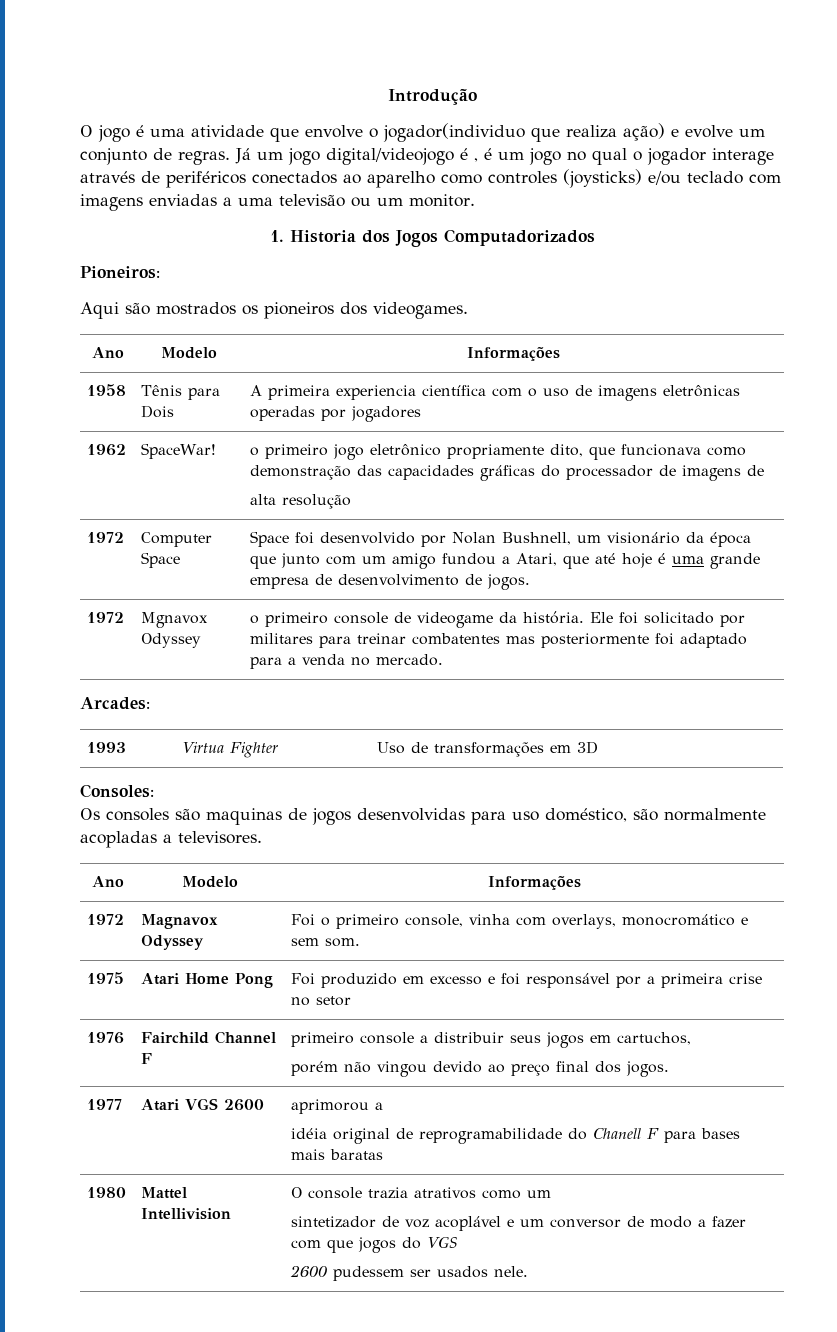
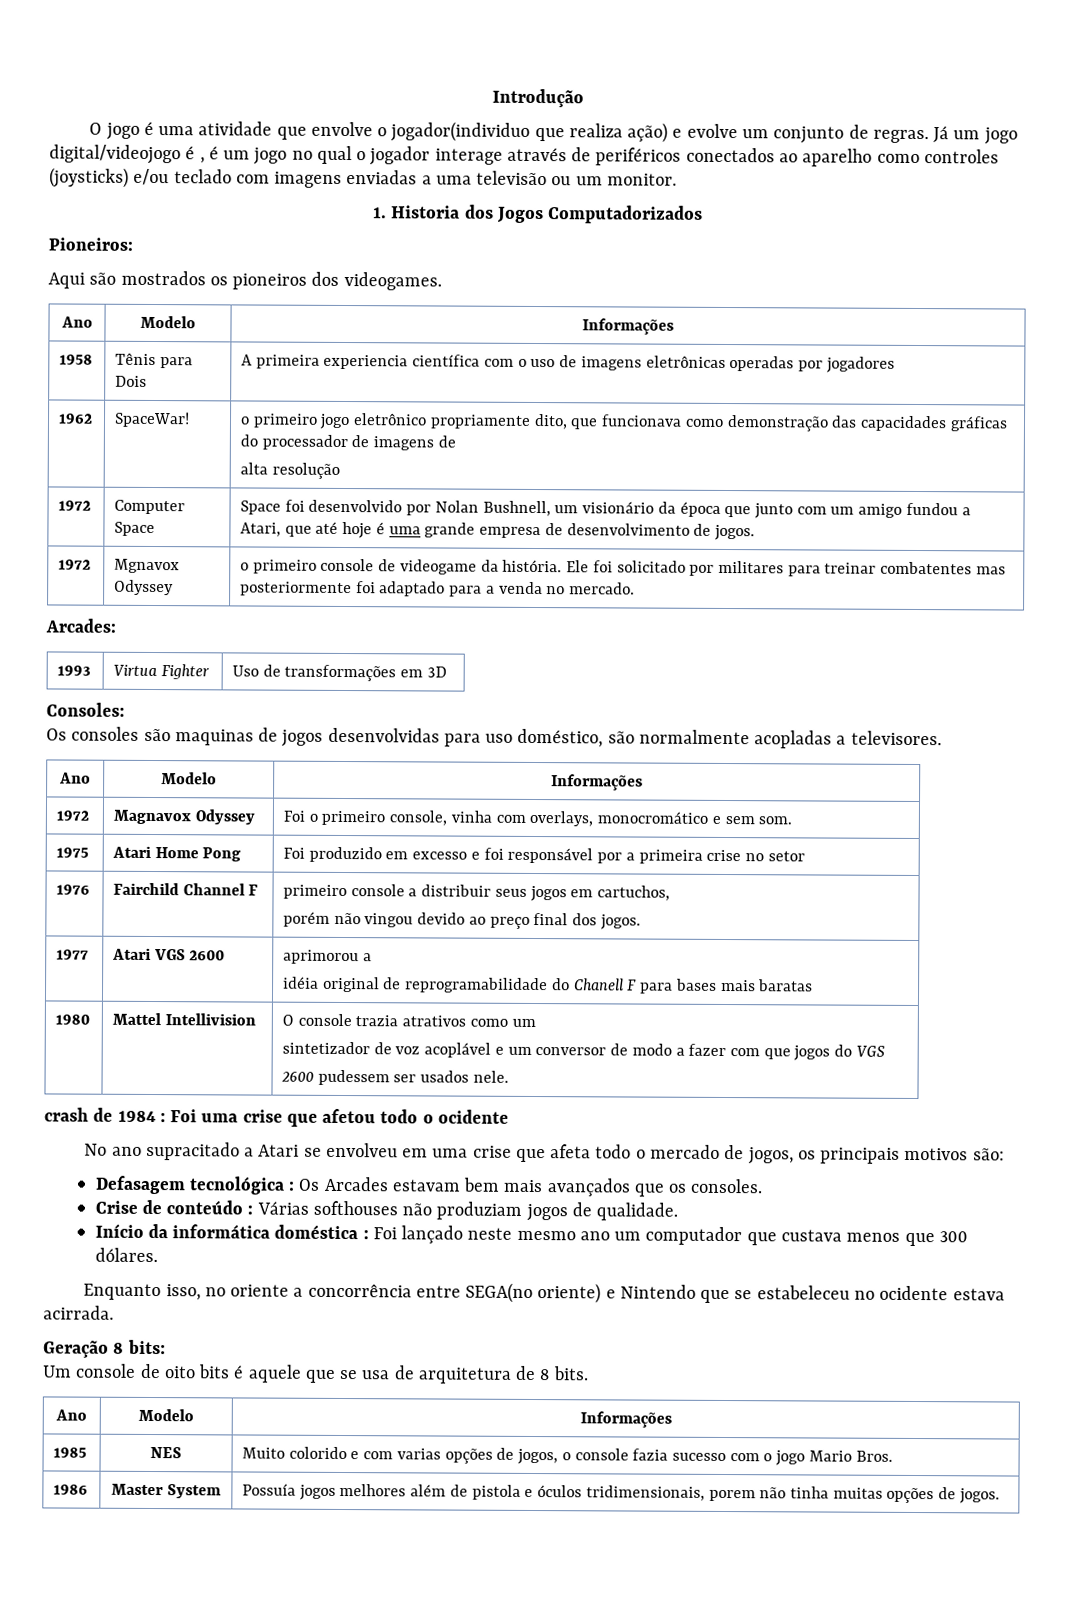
+ crash de 1984 : Foi uma crise que afetou todo o ocidente
+ No ano supracitado a Atari se envolveu em uma crise que afeta todo o mercado de jogos, os principais motivos são:
+ Defasagem tecnológica : Os Arcades estavam bem mais avançados que os consoles.
+ Crise de conteúdo : Várias softhouses não produziam jogos de qualidade.
+ Início da informática doméstica : Foi lançado neste mesmo ano um computador que custava menos que 300 dólares.
+ Enquanto isso, no oriente a concorrência entre SEGA(no oriente) e Nintendo que se estabeleceu no ocidente estava acirrada.
+ Geração 8 bits:
+ Um console de oito bits é aquele que se usa de arquitetura de 8 bits.
+ Ano | Modelo | Informações
+ 1985 | NES | Muito colorido e com varias opções de jogos, o console fazia sucesso com o jogo Mario Bros.
+ 1986 | Master System | Possuía jogos melhores além de pistola e óculos tridimensionais, porem não tinha muitas opções de jogos.

